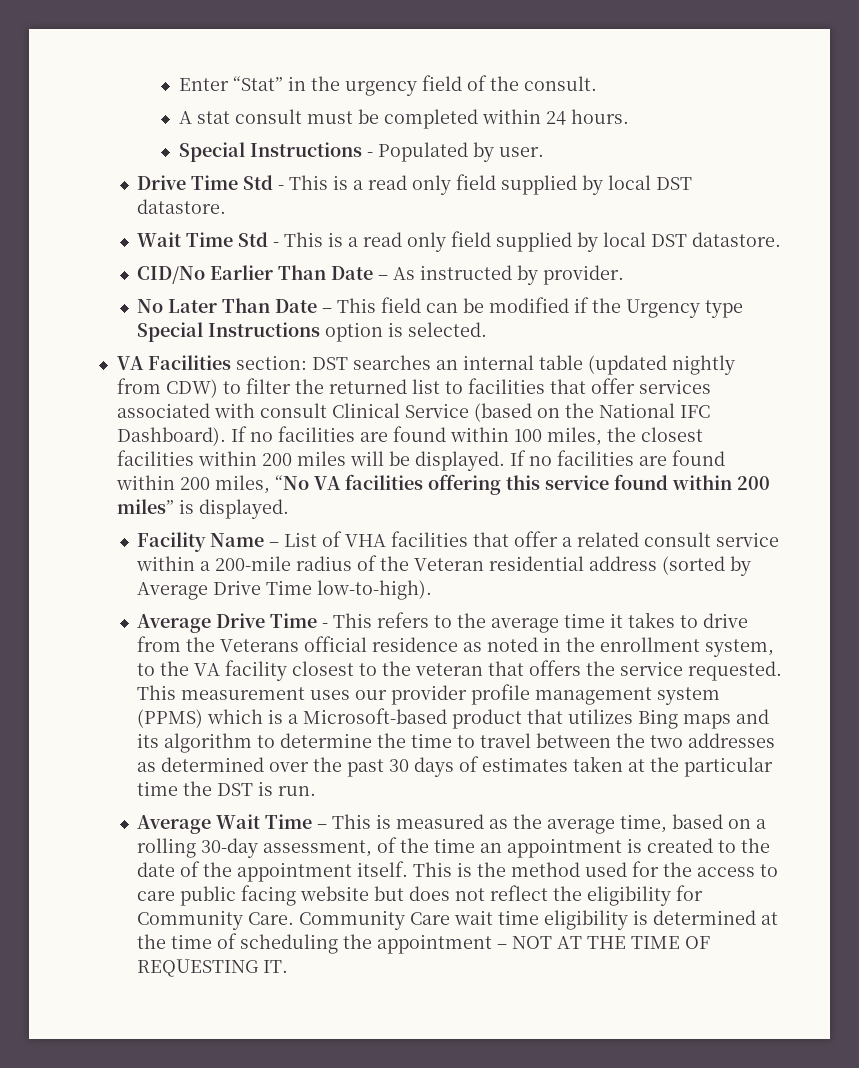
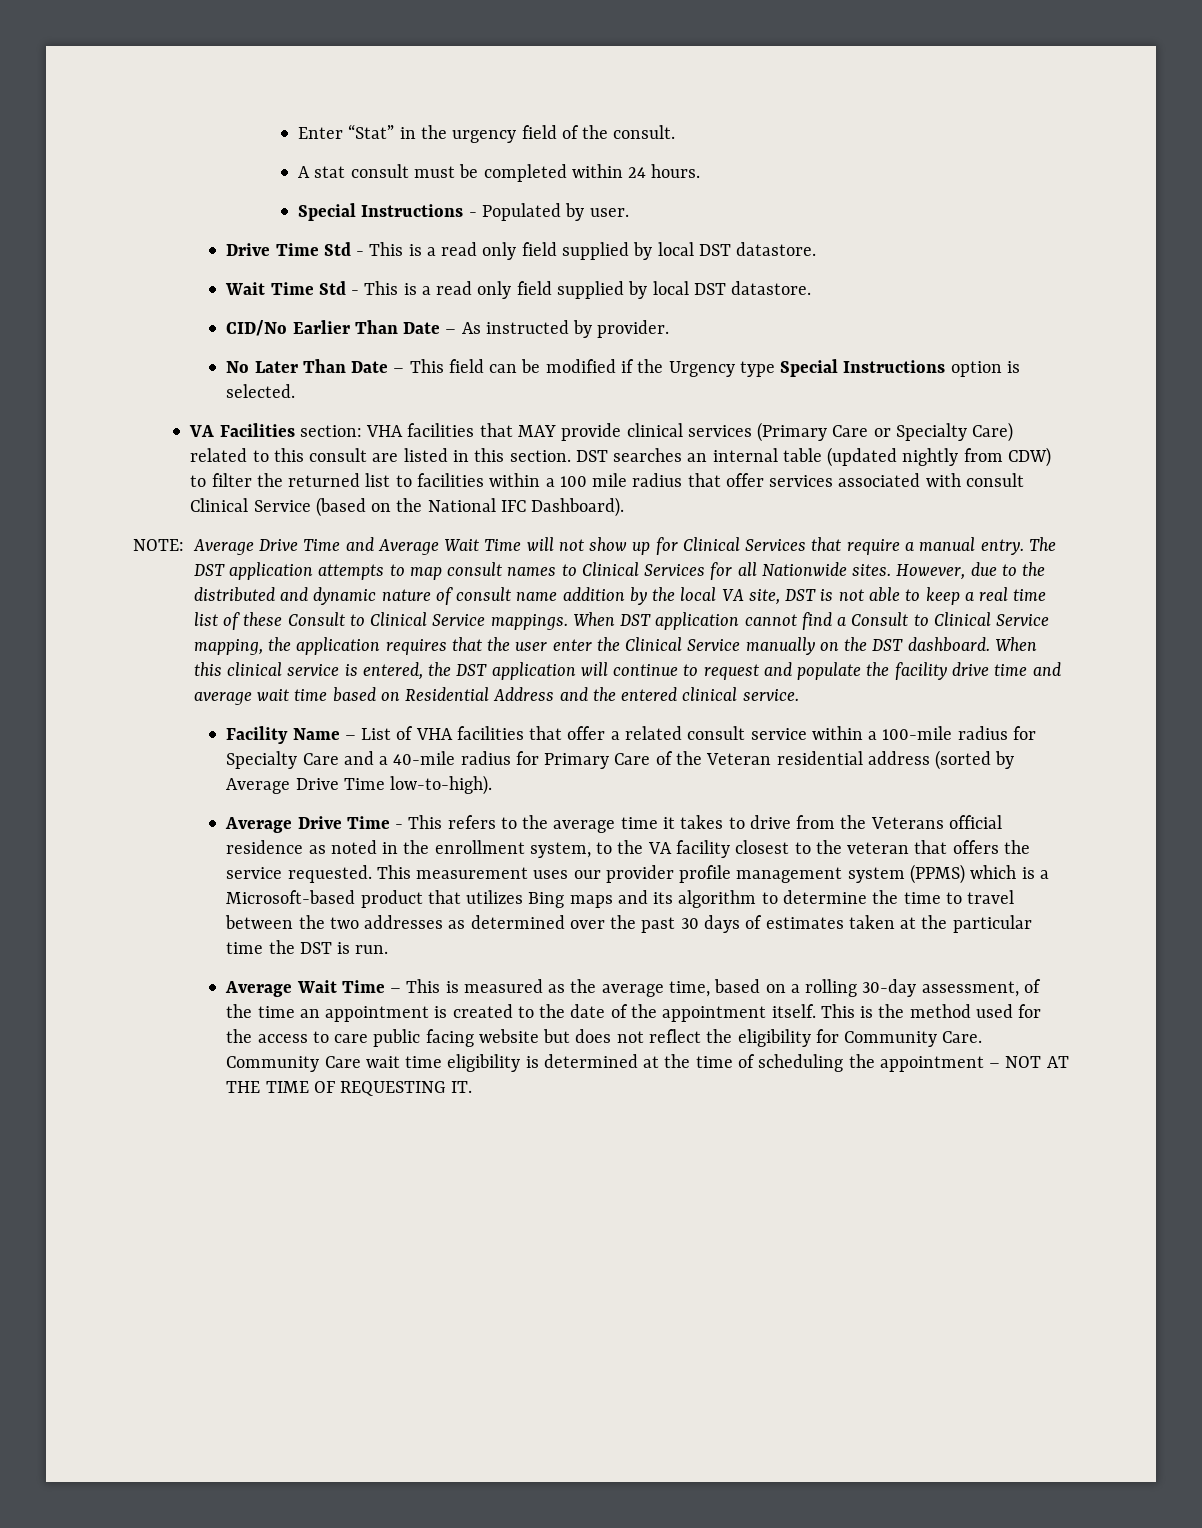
- VA Facilities section: DST searches an internal table (updated nightly from CDW) to filter the returned list to facilities that offer services associated with consult Clinical Service (based on the National IFC Dashboard). If no facilities are found within 100 miles, the closest facilities within 200 miles will be displayed. If no facilities are found within 200 miles, “No VA facilities offering this service found within 200 miles” is displayed.
+ VA Facilities section: VHA facilities that MAY provide clinical services (Primary Care or Specialty Care) related to this consult are listed in this section. DST searches an internal table (updated nightly from CDW) to filter the returned list to facilities within a 100 mile radius that offer services associated with consult Clinical Service (based on the National IFC Dashboard).
+ NOTE: Average Drive Time and Average Wait Time will not show up for Clinical Services that require a manual entry. The DST application attempts to map consult names to Clinical Services for all Nationwide sites. However, due to the distributed and dynamic nature of consult name addition by the local VA site, DST is not able to keep a real time list of these Consult to Clinical Service mappings. When DST application cannot find a Consult to Clinical Service mapping, the application requires that the user enter the Clinical Service manually on the DST dashboard. When this clinical service is entered, the DST application will continue to request and populate the facility drive time and average wait time based on Residential Address and the entered clinical service.
- Facility Name – List of VHA facilities that offer a related consult service within a 200-mile radius of the Veteran residential address (sorted by Average Drive Time low-to-high).
+ Facility Name – List of VHA facilities that offer a related consult service within a 100-mile radius for Specialty Care and a 40-mile radius for Primary Care of the Veteran residential address (sorted by Average Drive Time low-to-high).

